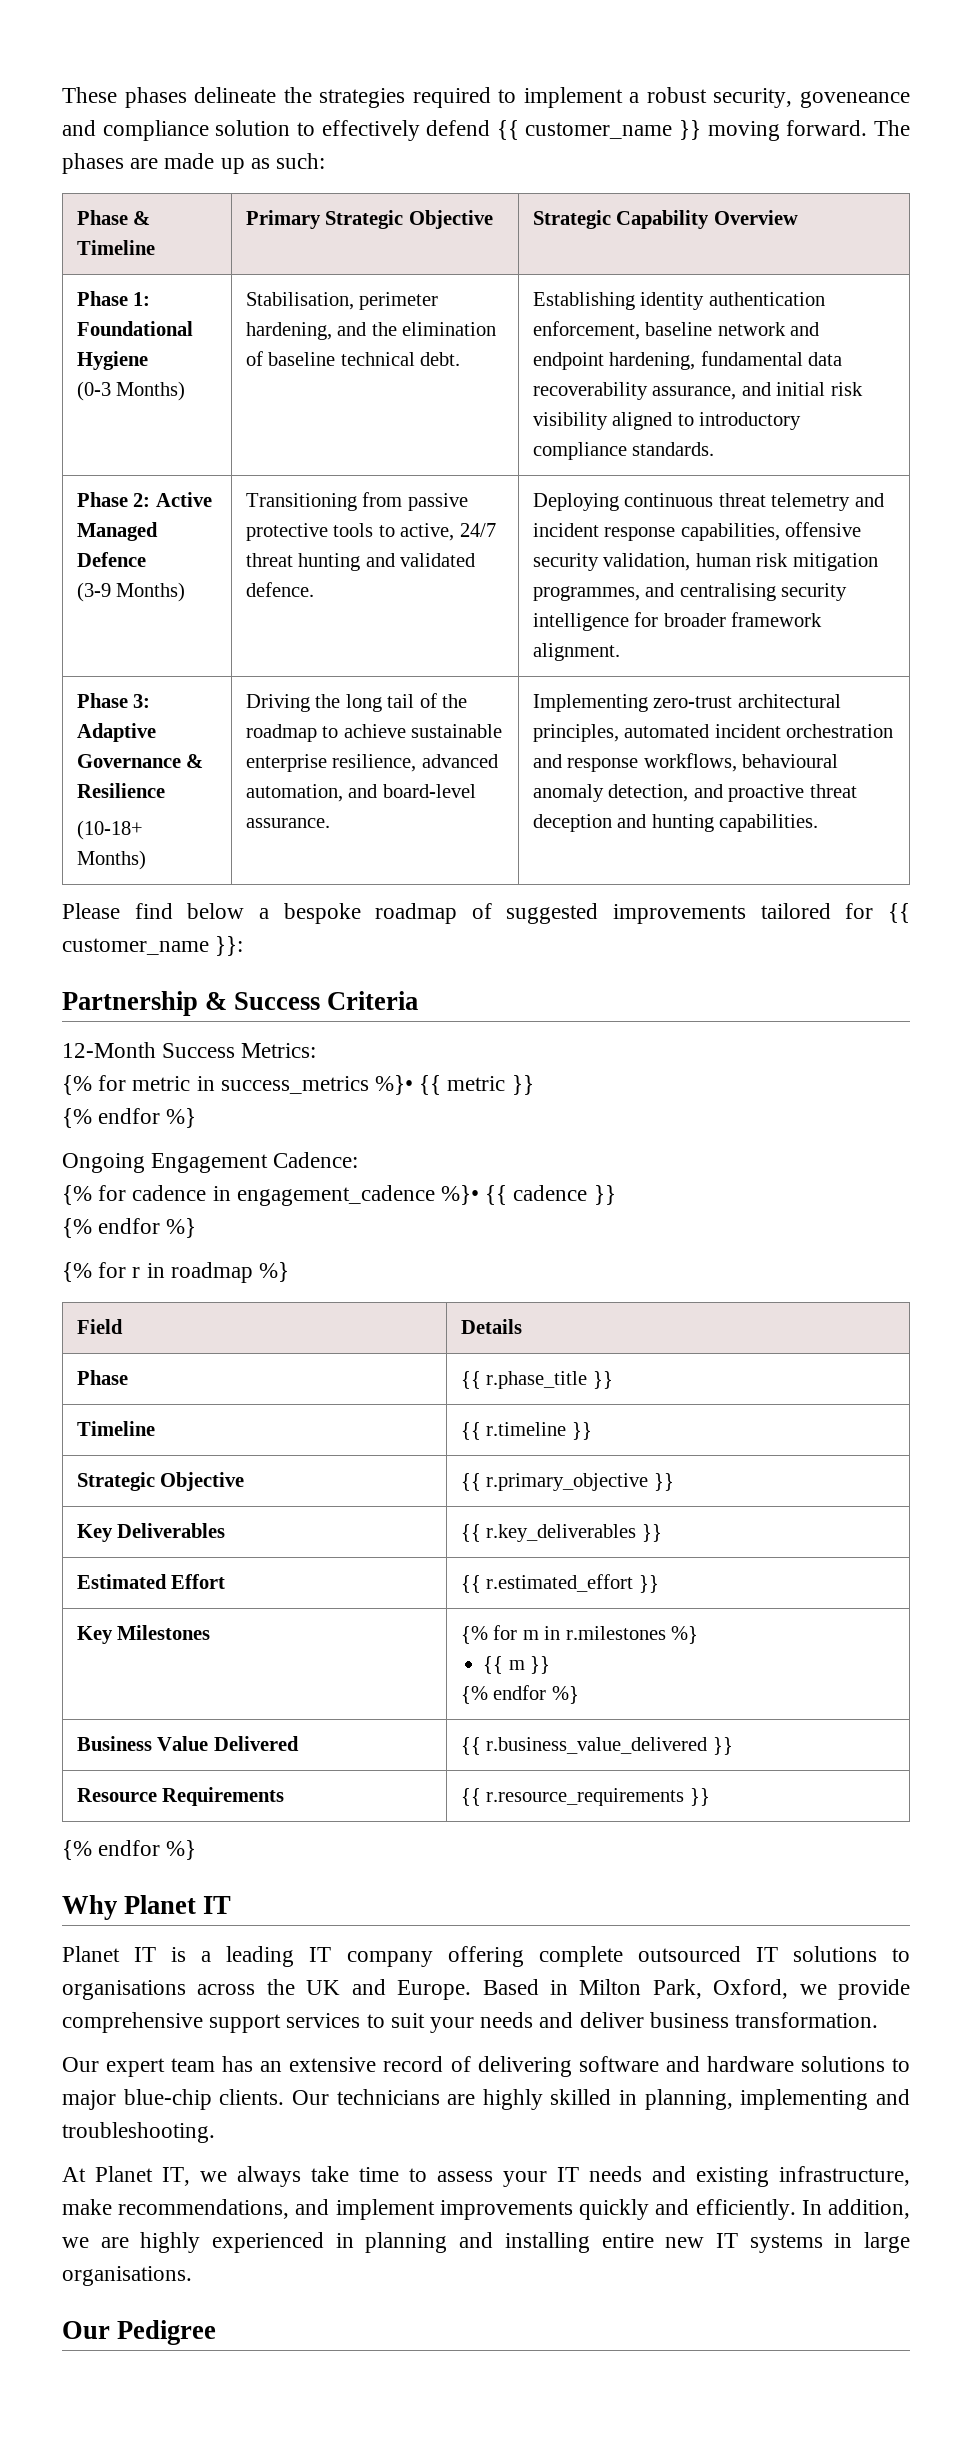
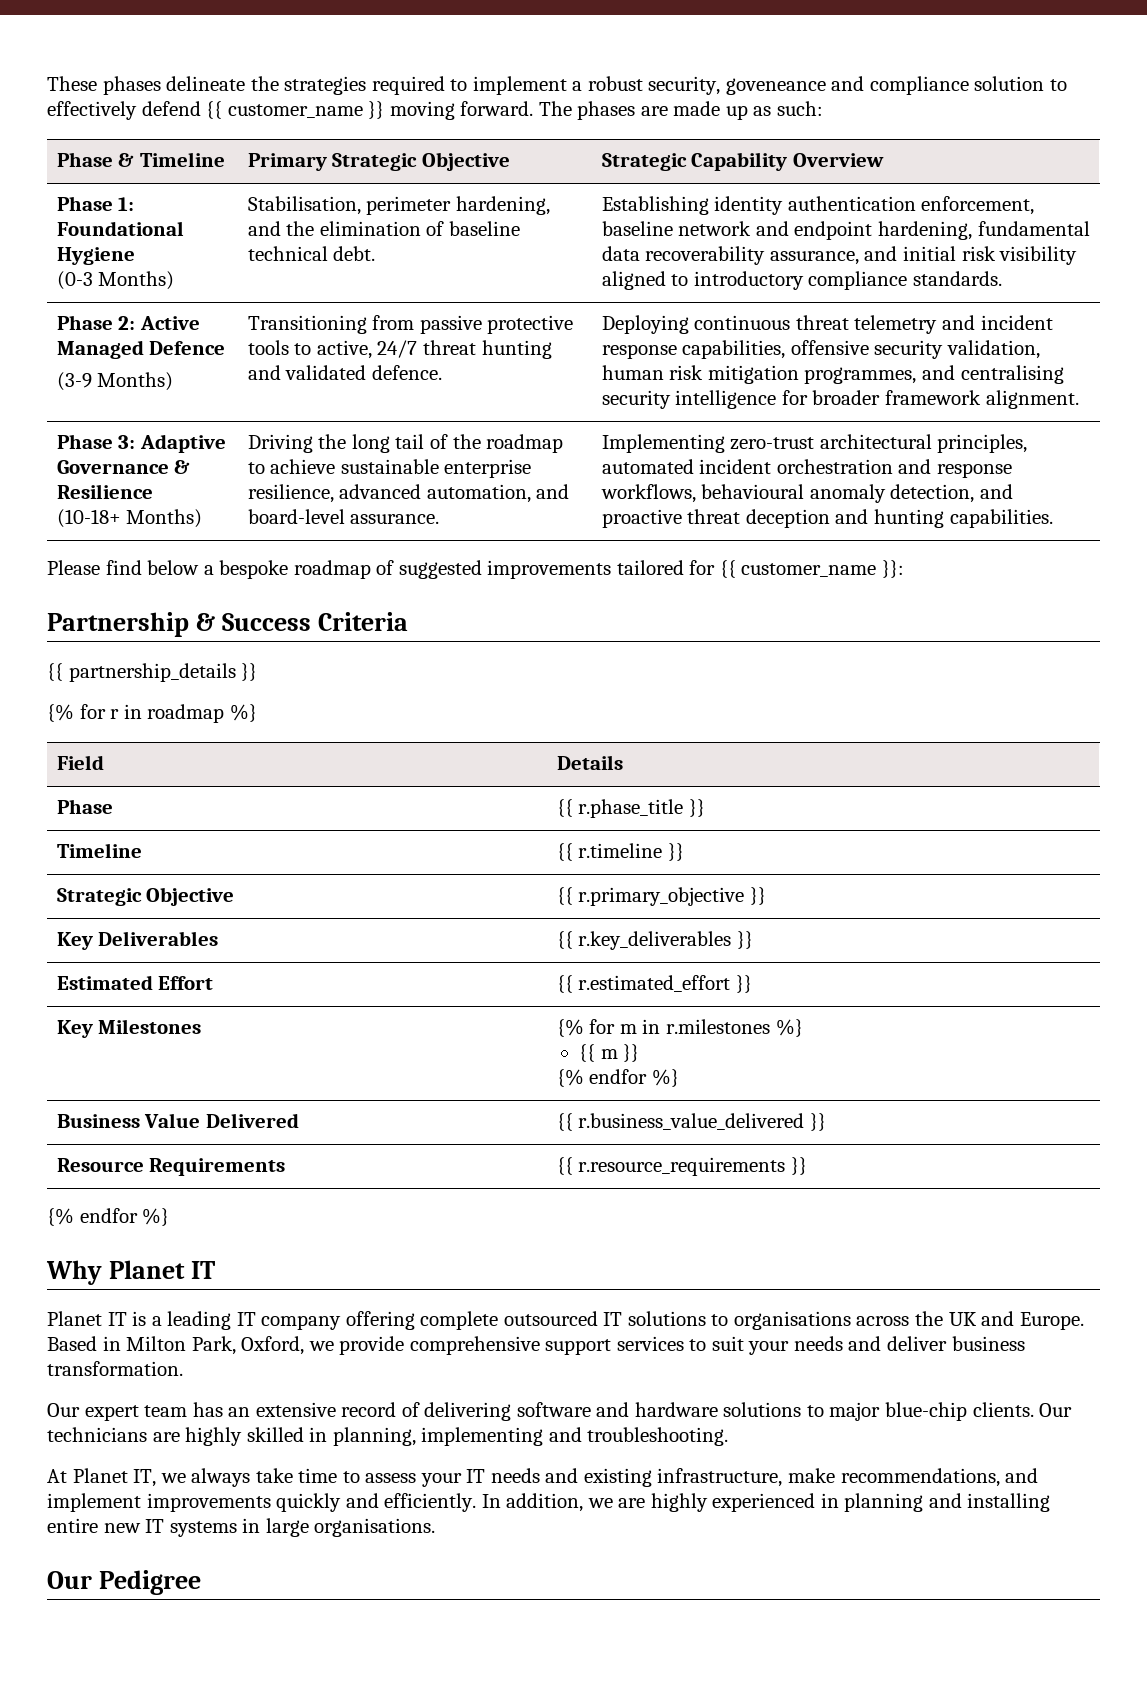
- 12-Month Success Metrics:
- {% for metric in success_metrics %}• {{ metric }}
- {% endfor %}
- Ongoing Engagement Cadence:
- {% for cadence in engagement_cadence %}• {{ cadence }}
- {% endfor %}
+ {{ partnership_details }}

